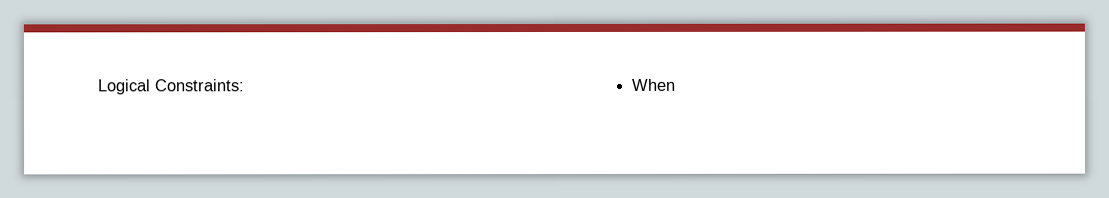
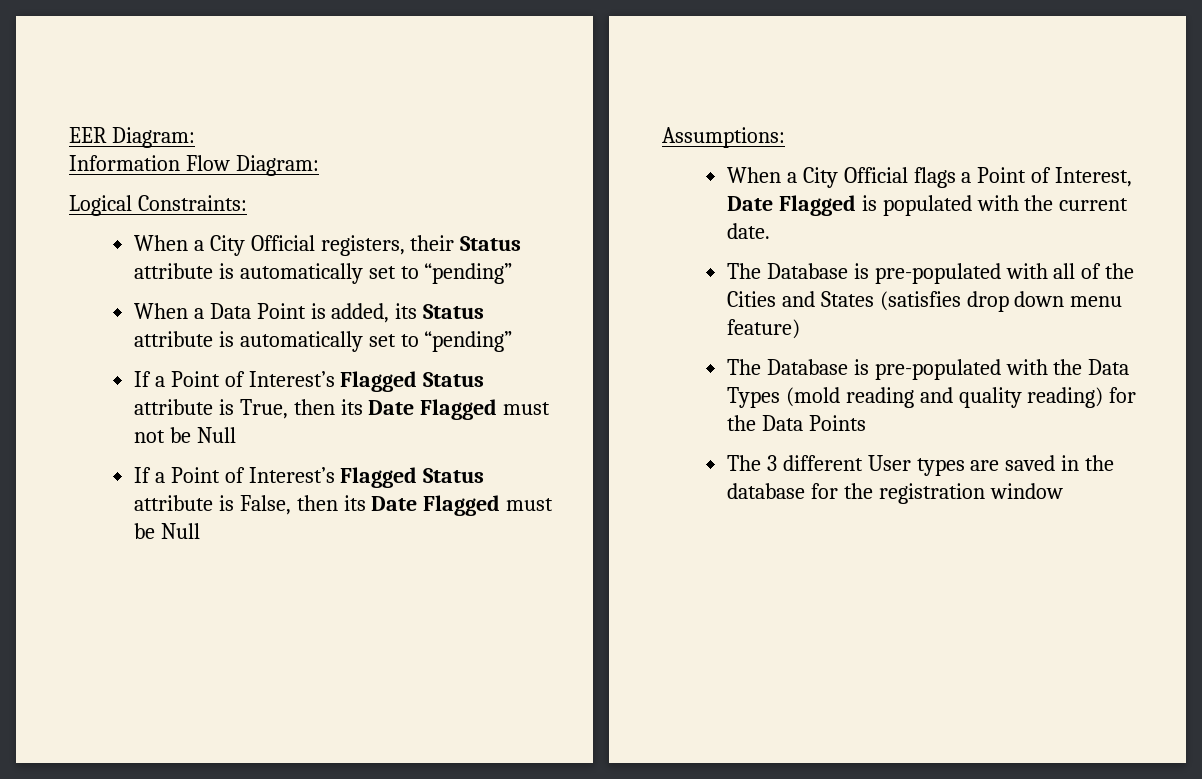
+ EER Diagram:
+ Information Flow Diagram:
  Logical Constraints:
- When
+ When a City Official registers, their Status attribute is automatically set to “pending”
+ When a Data Point is added, its Status attribute is automatically set to “pending”
+ If a Point of Interest’s Flagged Status attribute is True, then its Date Flagged must not be Null
+ If a Point of Interest’s Flagged Status attribute is False, then its Date Flagged must be Null
+ Assumptions:
+ When a City Official flags a Point of Interest, Date Flagged is populated with the current date.
+ The Database is pre-populated with all of the Cities and States (satisfies drop down menu feature)
+ The Database is pre-populated with the Data Types (mold reading and quality reading) for the Data Points
+ The 3 different User types are saved in the database for the registration window

